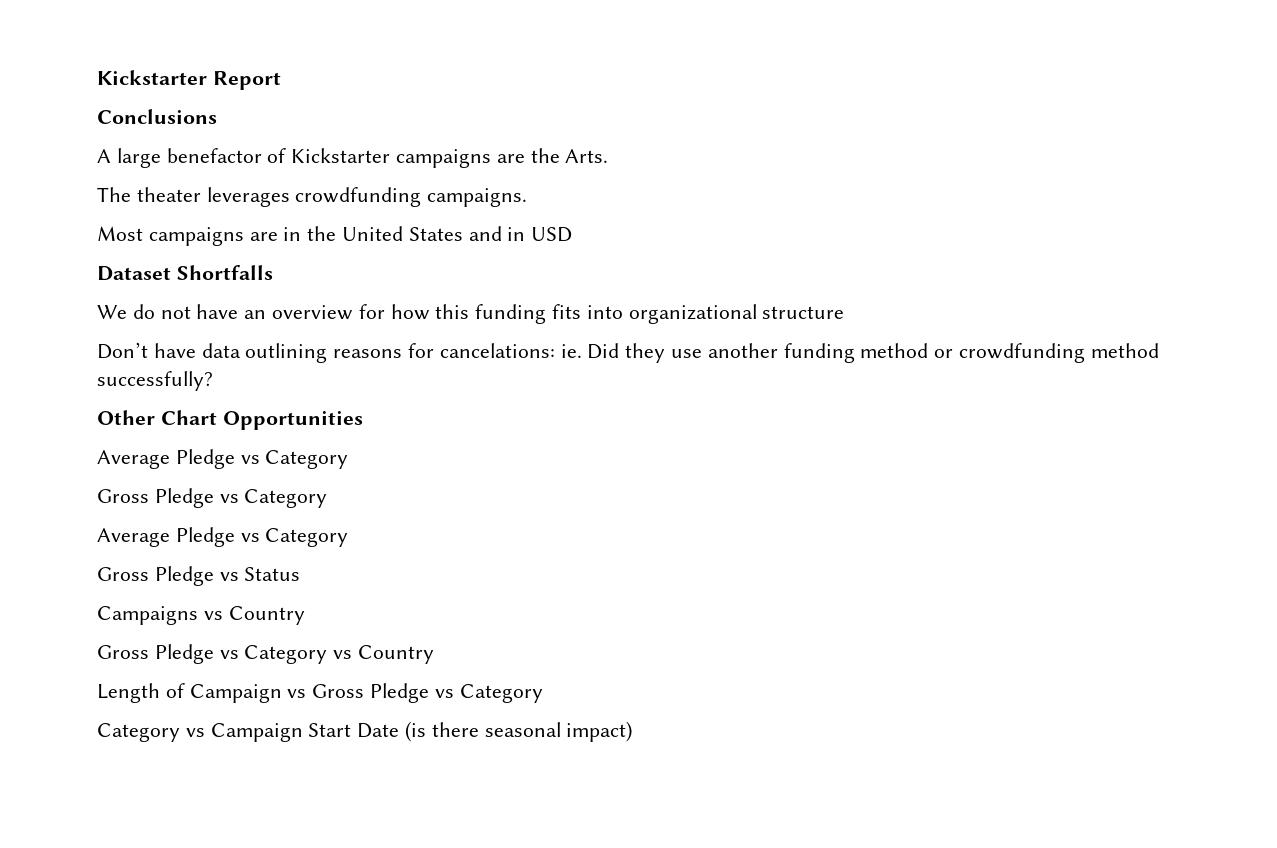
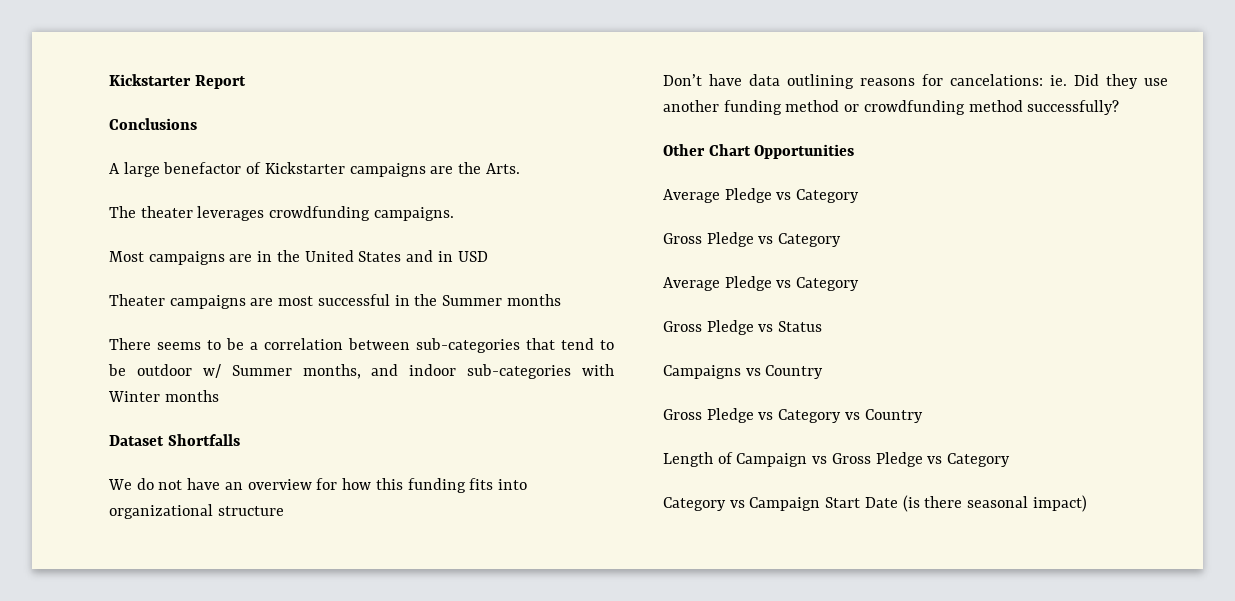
+ Theater campaigns are most successful in the Summer months
+ There seems to be a correlation between sub-categories that tend to be outdoor w/ Summer months, and indoor sub-categories with Winter months

